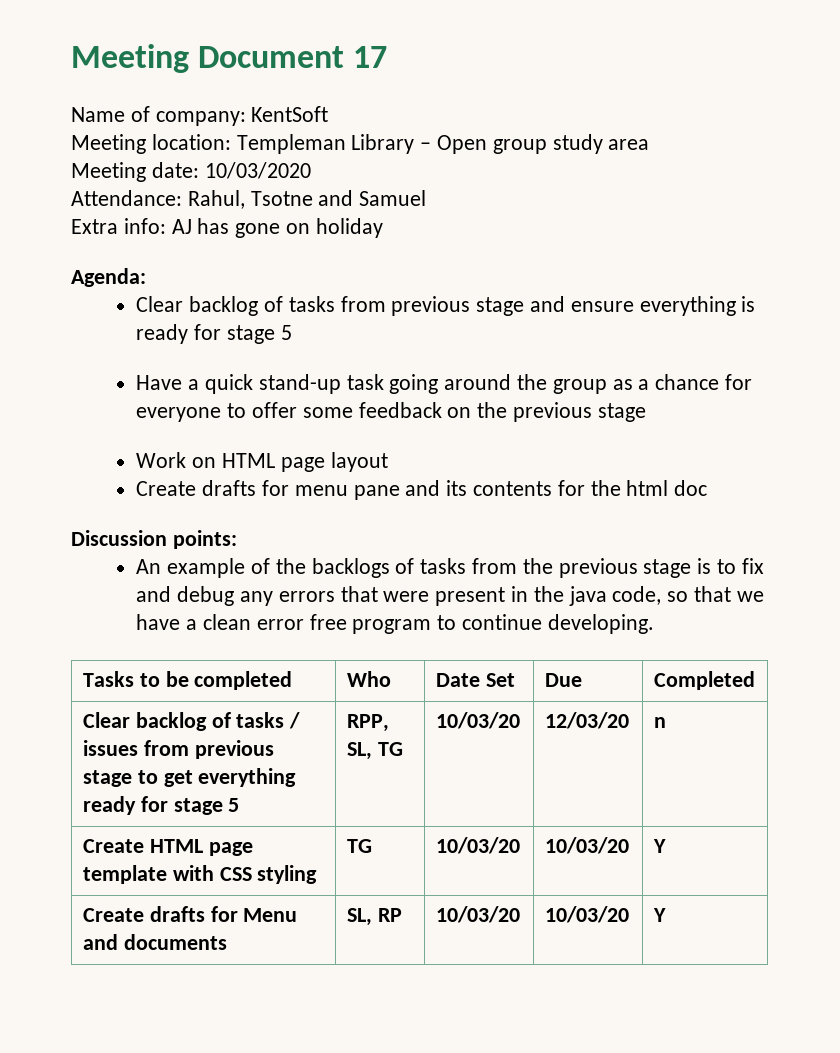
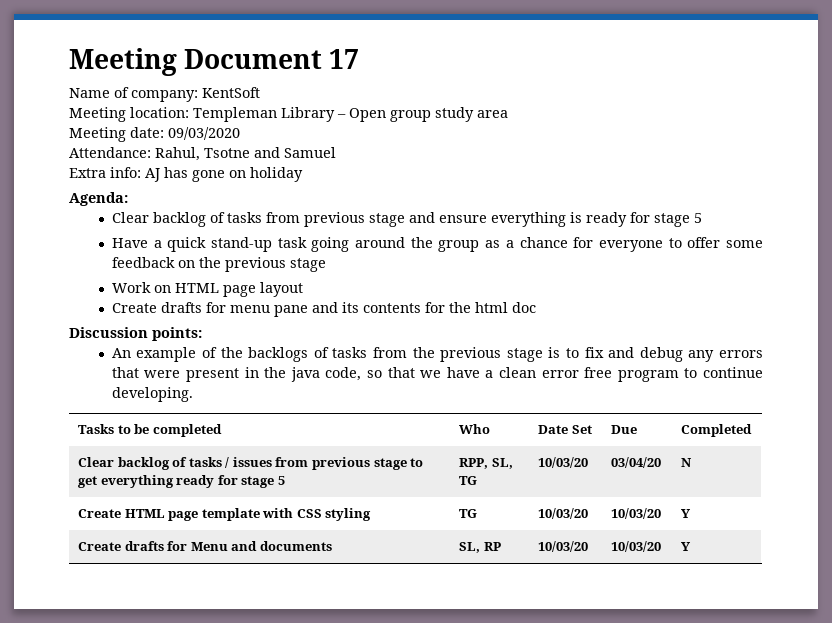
- Meeting date: 10/03/2020
+ Meeting date: 09/03/2020
- Clear backlog of tasks / issues from previous stage to get everything ready for stage 5 | RPP, SL, TG | 10/03/20 | 12/03/20 | n
+ Clear backlog of tasks / issues from previous stage to get everything ready for stage 5 | RPP, SL, TG | 10/03/20 | 03/04/20 | N

